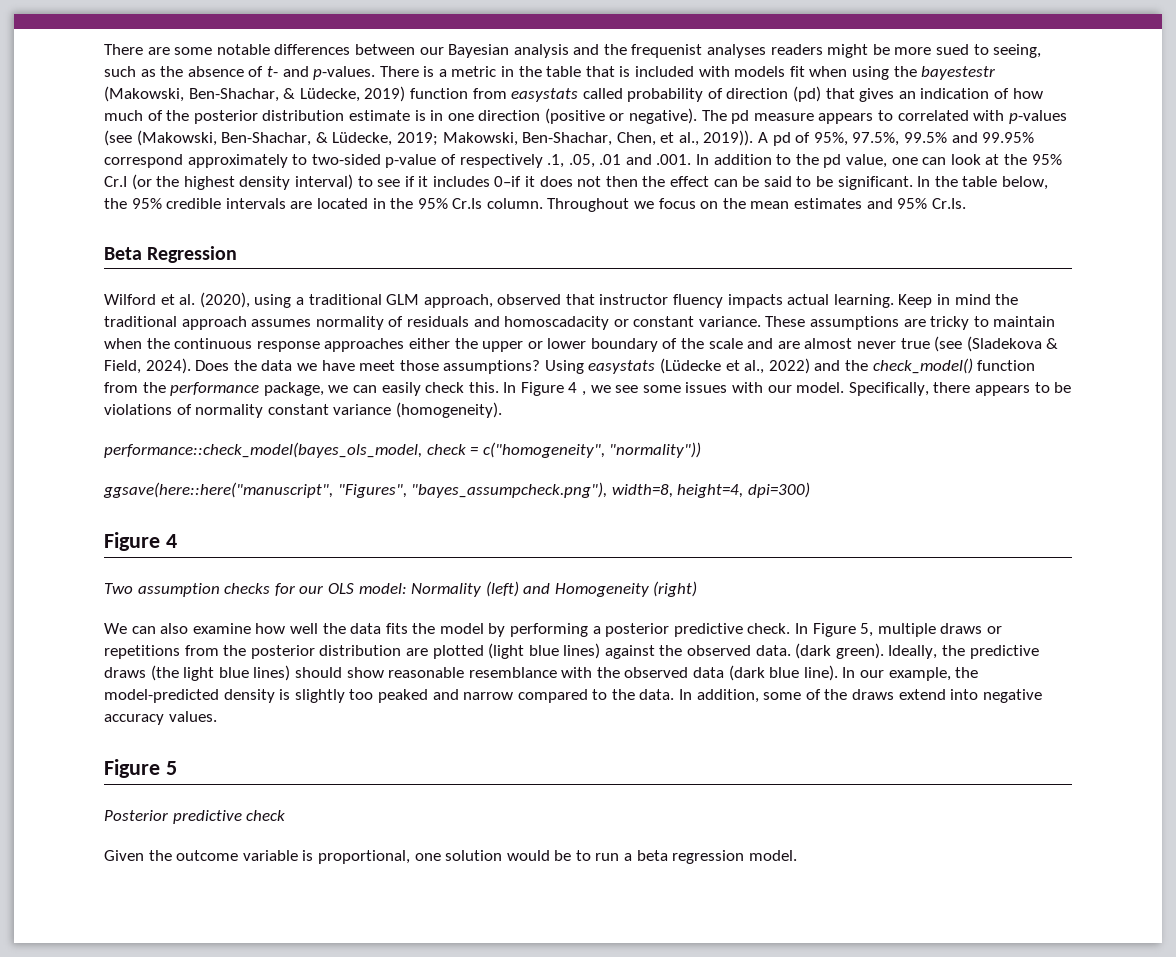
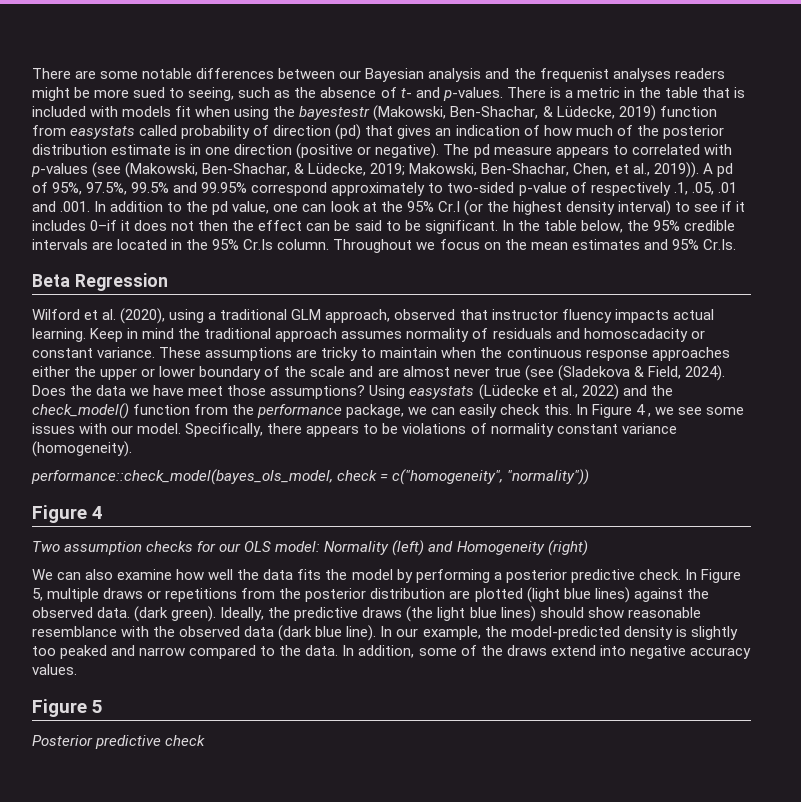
- ggsave(here::here("manuscript", "Figures", "bayes_assumpcheck.png"), width=8, height=4, dpi=300)
- Given the outcome variable is proportional, one solution would be to run a beta regression model.

